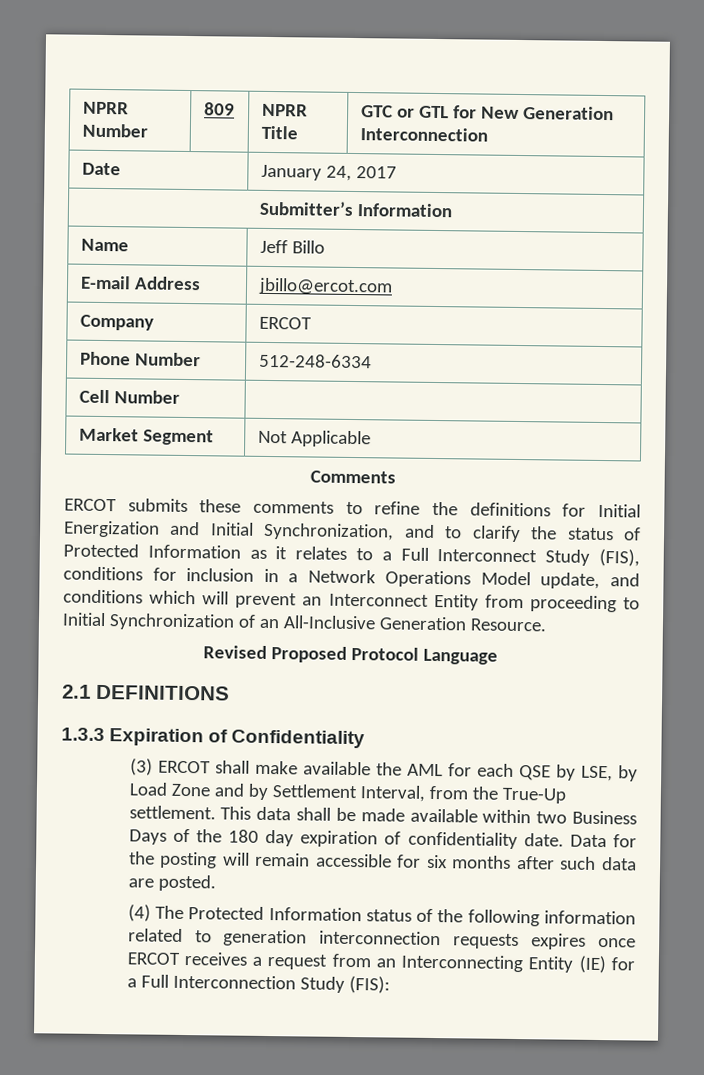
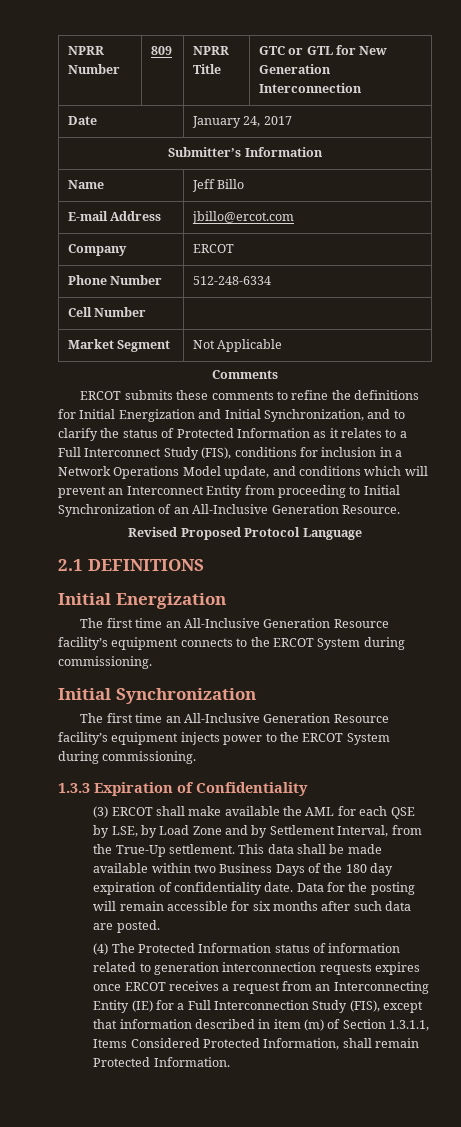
  2.1 DEFINITIONS
+ Initial Energization
+ The first time an All-Inclusive Generation Resource facility’s equipment connects to the ERCOT System during commissioning.
+ Initial Synchronization
+ The first time an All-Inclusive Generation Resource facility’s equipment injects power to the ERCOT System during commissioning.
- (4) The Protected Information status of the following information related to generation interconnection requests expires once ERCOT receives a request from an Interconnecting Entity (IE) for a Full Interconnection Study (FIS):
+ (4) The Protected Information status of information related to generation interconnection requests expires once ERCOT receives a request from an Interconnecting Entity (IE) for a Full Interconnection Study (FIS), except that information described in item (m) of Section 1.3.1.1, Items Considered Protected Information, shall remain Protected Information.

